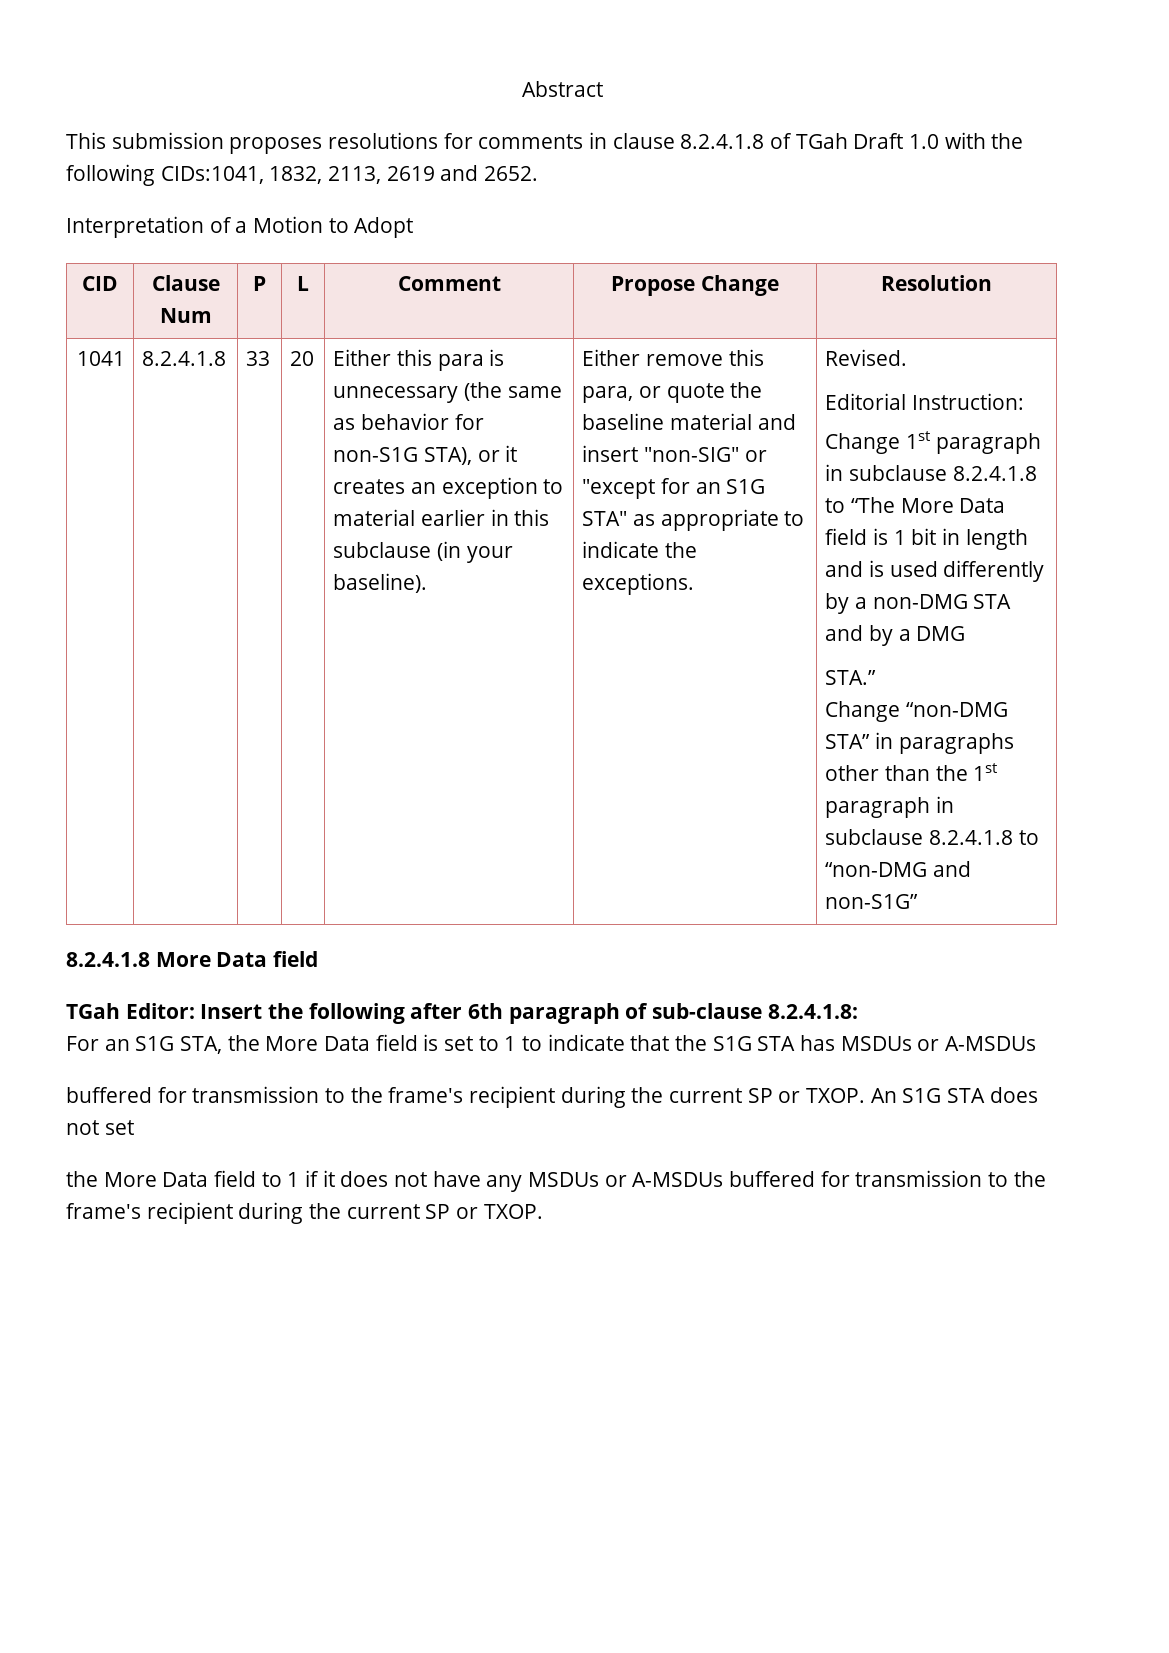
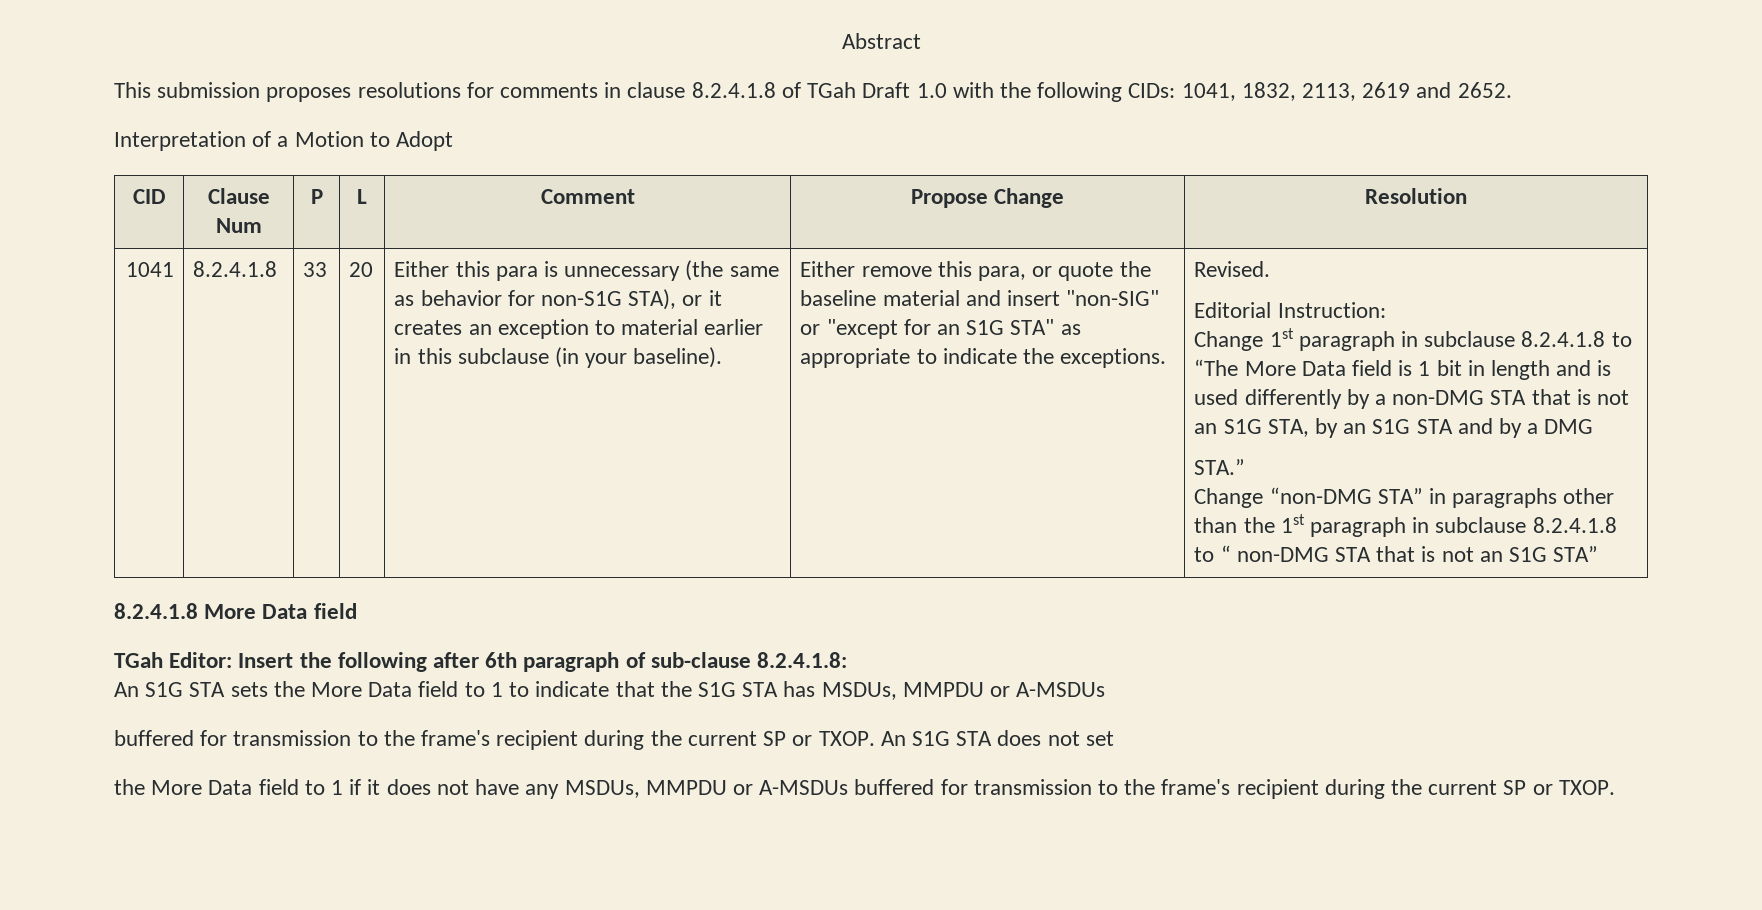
- This submission proposes resolutions for comments in clause 8.2.4.1.8 of TGah Draft 1.0 with the following CIDs:1041, 1832, 2113, 2619 and 2652.
+ This submission proposes resolutions for comments in clause 8.2.4.1.8 of TGah Draft 1.0 with the following CIDs: 1041, 1832, 2113, 2619 and 2652.
- Change 1st paragraph in subclause 8.2.4.1.8 to “The More Data field is 1 bit in length and is used differently by a non-DMG STA and by a DMG
+ Change 1st paragraph in subclause 8.2.4.1.8 to “The More Data field is 1 bit in length and is used differently by a non-DMG STA that is not an S1G STA, by an S1G STA and by a DMG
- Change “non-DMG STA” in paragraphs other than the 1st paragraph in subclause 8.2.4.1.8 to “non-DMG and non-S1G”
+ Change “non-DMG STA” in paragraphs other than the 1st paragraph in subclause 8.2.4.1.8 to “ non-DMG STA that is not an S1G STA”
- For an S1G STA, the More Data field is set to 1 to indicate that the S1G STA has MSDUs or A-MSDUs
+ An S1G STA sets the More Data field to 1 to indicate that the S1G STA has MSDUs, MMPDU or A-MSDUs
- the More Data field to 1 if it does not have any MSDUs or A-MSDUs buffered for transmission to the frame's recipient during the current SP or TXOP.
+ the More Data field to 1 if it does not have any MSDUs, MMPDU or A-MSDUs buffered for transmission to the frame's recipient during the current SP or TXOP.

